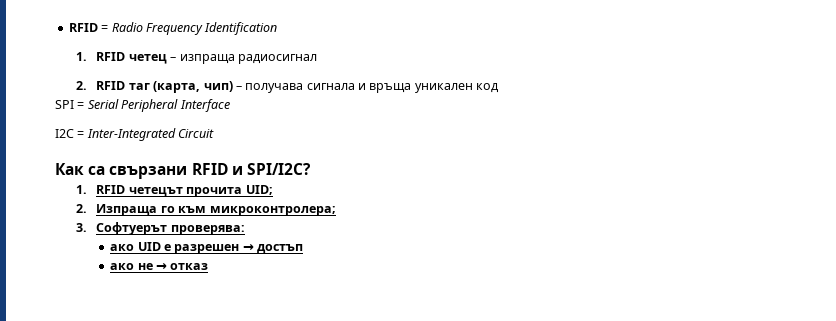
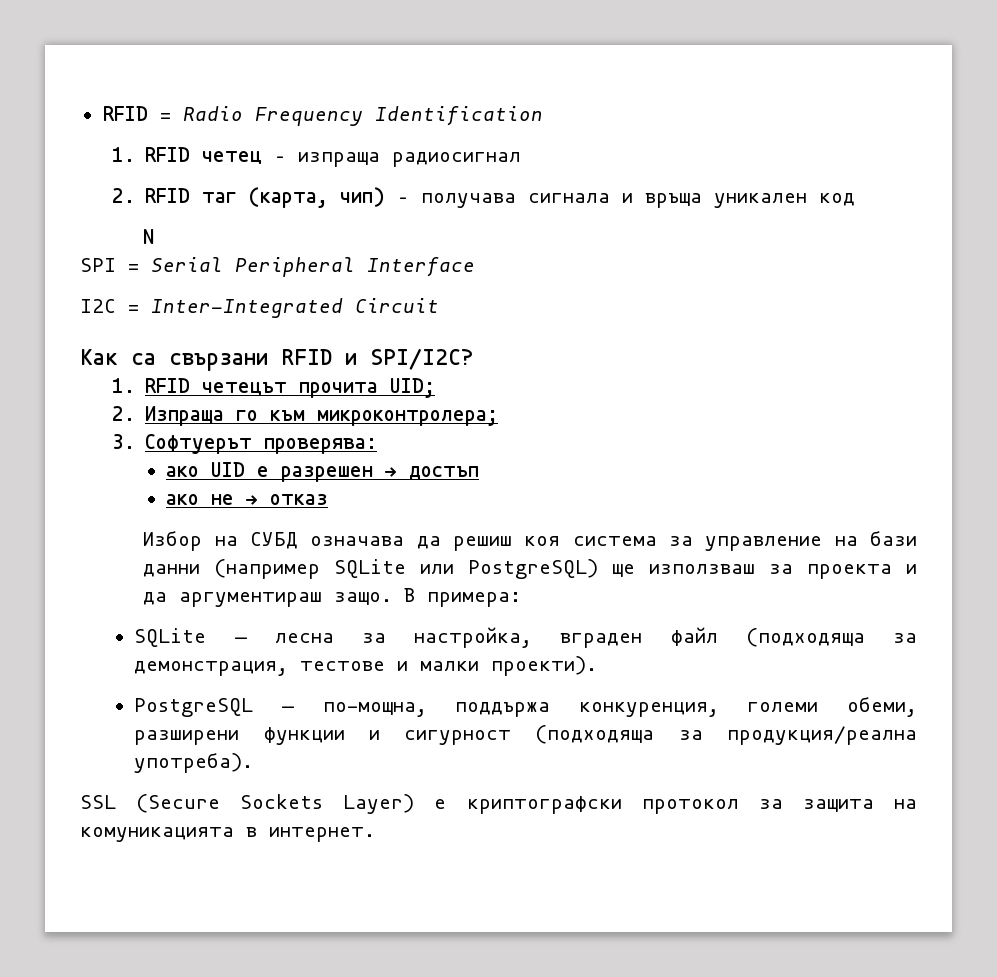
+ N
+ Избор на СУБД означава да решиш коя система за управление на бази данни (например SQLite или PostgreSQL) ще използваш за проекта и да аргументираш защо. В примера:
+ SQLite — лесна за настройка, вграден файл (подходяща за демонстрация, тестове и малки проекти).
+ PostgreSQL — по-мощна, поддържа конкуренция, големи обеми, разширени функции и сигурност (подходяща за продукция/реална употреба).
+ SSL (Secure Sockets Layer) е криптографски протокол за защита на комуникацията в интернет.

